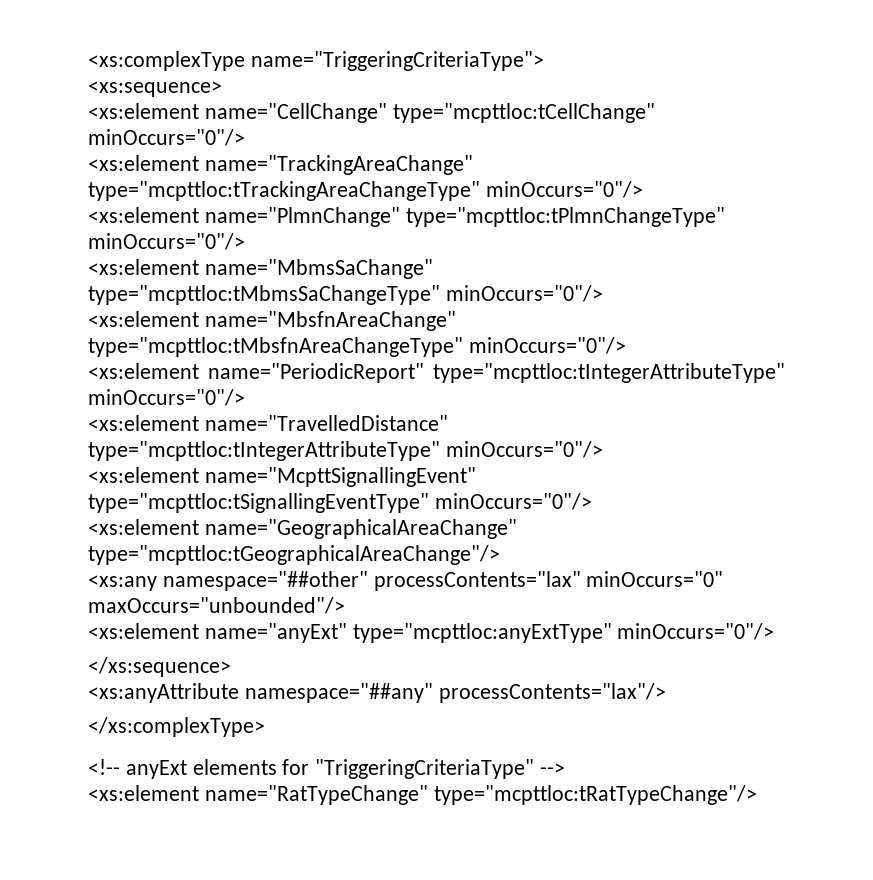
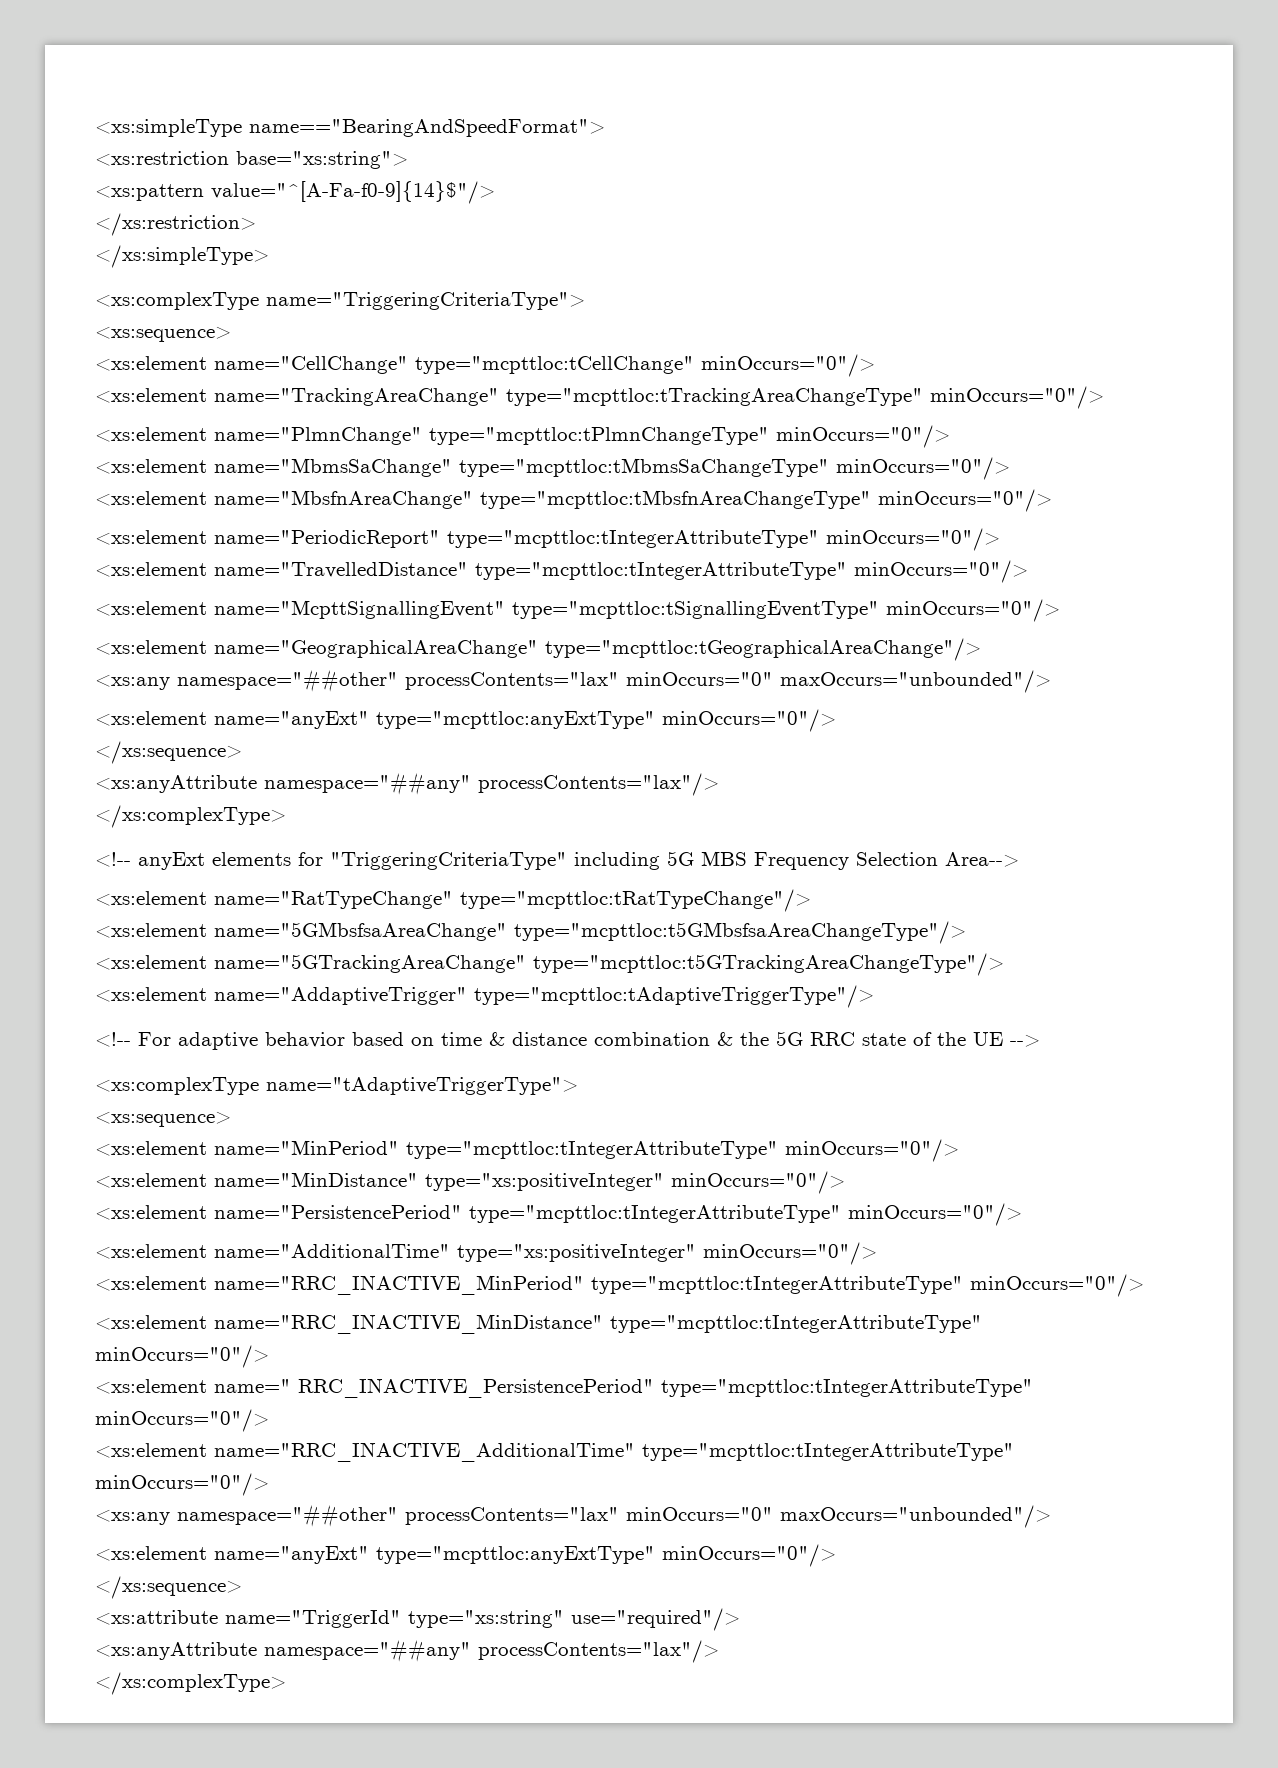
+ <xs:simpleType name=="BearingAndSpeedFormat">
+ <xs:restriction base="xs:string">
+ <xs:pattern value="^[A-Fa-f0-9]{14}$"/>
+ </xs:restriction>
+ </xs:simpleType>
- <!-- anyExt elements for "TriggeringCriteriaType" -->
+ <!-- anyExt elements for "TriggeringCriteriaType" including 5G MBS Frequency Selection Area-->
  <xs:element name="RatTypeChange" type="mcpttloc:tRatTypeChange"/>
+ <xs:element name="5GMbsfsaAreaChange" type="mcpttloc:t5GMbsfsaAreaChangeType"/>
+ <xs:element name="5GTrackingAreaChange" type="mcpttloc:t5GTrackingAreaChangeType"/>
+ <xs:element name="AddaptiveTrigger" type="mcpttloc:tAdaptiveTriggerType"/>
+ <!-- For adaptive behavior based on time & distance combination & the 5G RRC state of the UE -->
+ <xs:complexType name="tAdaptiveTriggerType">
+ <xs:sequence>
+ <xs:element name="MinPeriod" type="mcpttloc:tIntegerAttributeType" minOccurs="0"/>
+ <xs:element name="MinDistance" type="xs:positiveInteger" minOccurs="0"/>
+ <xs:element name="PersistencePeriod" type="mcpttloc:tIntegerAttributeType" minOccurs="0"/>
+ <xs:element name="AdditionalTime" type="xs:positiveInteger" minOccurs="0"/>
+ <xs:element name="RRC_INACTIVE_MinPeriod" type="mcpttloc:tIntegerAttributeType" minOccurs="0"/>
+ <xs:element name="RRC_INACTIVE_MinDistance" type="mcpttloc:tIntegerAttributeType" minOccurs="0"/>
+ <xs:element name=" RRC_INACTIVE_PersistencePeriod" type="mcpttloc:tIntegerAttributeType" minOccurs="0"/>
+ <xs:element name="RRC_INACTIVE_AdditionalTime" type="mcpttloc:tIntegerAttributeType" minOccurs="0"/>
+ <xs:any namespace="##other" processContents="lax" minOccurs="0" maxOccurs="unbounded"/>
+ <xs:element name="anyExt" type="mcpttloc:anyExtType" minOccurs="0"/>
+ </xs:sequence>
+ <xs:attribute name="TriggerId" type="xs:string" use="required"/>
+ <xs:anyAttribute namespace="##any" processContents="lax"/>
+ </xs:complexType>

